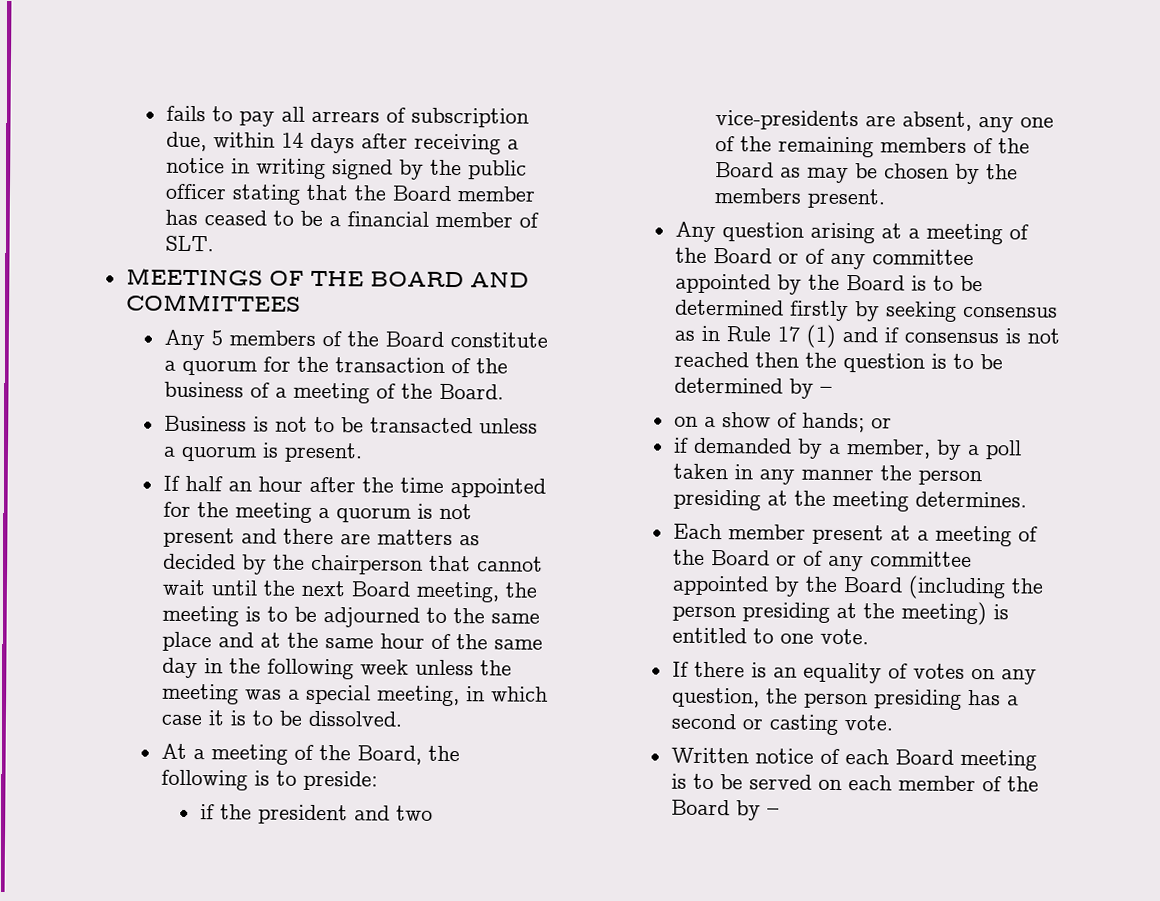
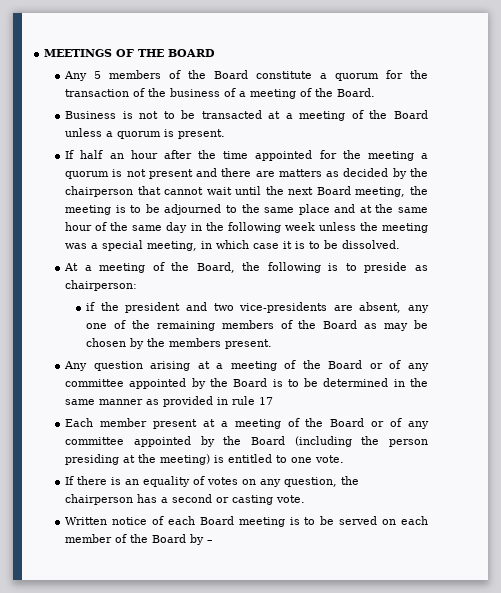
- fails to pay all arrears of subscription due, within 14 days after receiving a notice in writing signed by the public officer stating that the Board member has ceased to be a financial member of SLT.
- MEETINGS OF THE BOARD AND COMMITTEES
+ MEETINGS OF THE BOARD
- Business is not to be transacted unless a quorum is present.
+ Business is not to be transacted at a meeting of the Board unless a quorum is present.
- At a meeting of the Board, the following is to preside:
+ At a meeting of the Board, the following is to preside as chairperson:
- Any question arising at a meeting of the Board or of any committee appointed by the Board is to be determined firstly by seeking consensus as in Rule 17 (1) and if consensus is not reached then the question is to be determined by –
- on a show of hands; or
- if demanded by a member, by a poll taken in any manner the person presiding at the meeting determines.
+ Any question arising at a meeting of the Board or of any committee appointed by the Board is to be determined in the same manner as provided in rule 17
- If there is an equality of votes on any question, the person presiding has a second or casting vote.
+ If there is an equality of votes on any question, the chairperson has a second or casting vote.

